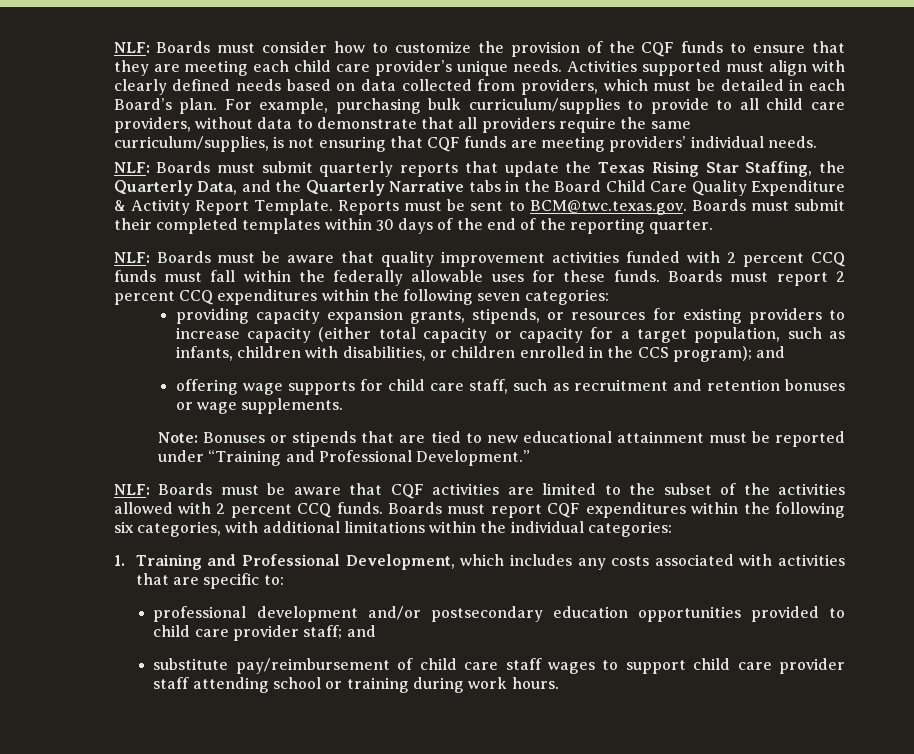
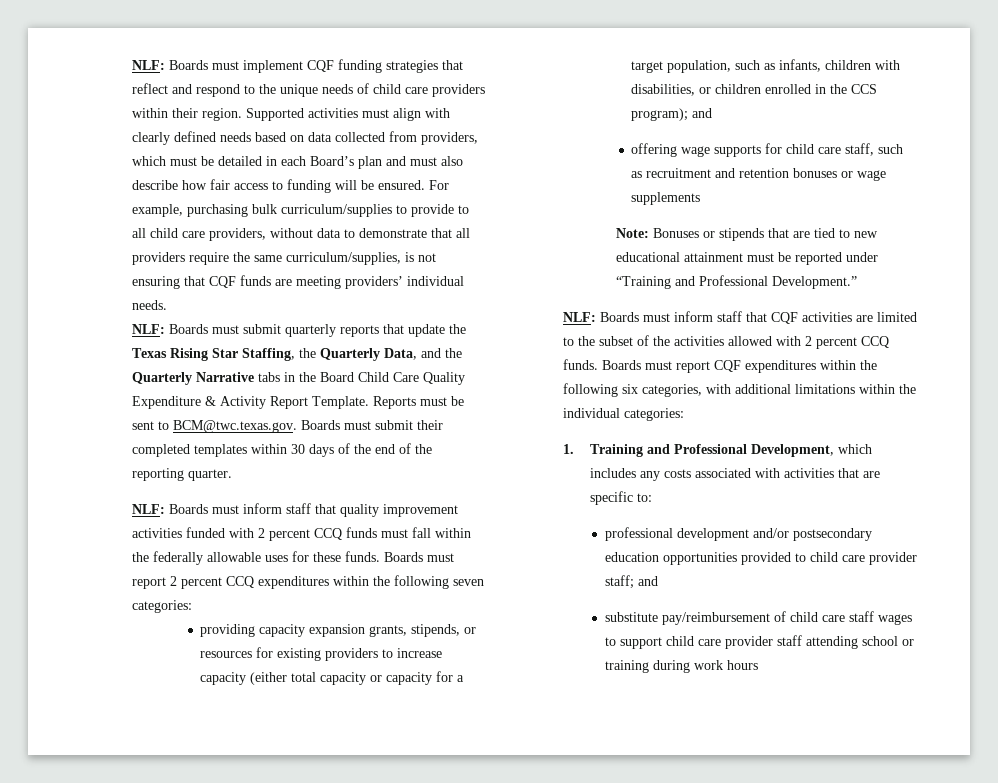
- NLF: Boards must consider how to customize the provision of the CQF funds to ensure that they are meeting each child care provider’s unique needs. Activities supported must align with clearly defined needs based on data collected from providers, which must be detailed in each Board’s plan.
+ NLF: Boards must implement CQF funding strategies that reflect and respond to the unique needs of child care providers within their region. Supported activities must align with clearly defined needs based on data collected from providers, which must be detailed in each Board’s plan and must also describe how fair access to funding will be ensured.
- NLF: Boards must be aware that quality improvement activities funded with 2 percent CCQ funds must fall within the federally allowable uses for these funds.
+ NLF: Boards must inform staff that quality improvement activities funded with 2 percent CCQ funds must fall within the federally allowable uses for these funds.
- offering wage supports for child care staff, such as recruitment and retention bonuses or wage supplements.
+ offering wage supports for child care staff, such as recruitment and retention bonuses or wage supplements
- NLF: Boards must be aware that CQF activities are limited to the subset of the activities allowed with 2 percent CCQ funds.
+ NLF: Boards must inform staff that CQF activities are limited to the subset of the activities allowed with 2 percent CCQ funds.
- substitute pay/reimbursement of child care staff wages to support child care provider staff attending school or training during work hours.
+ substitute pay/reimbursement of child care staff wages to support child care provider staff attending school or training during work hours

